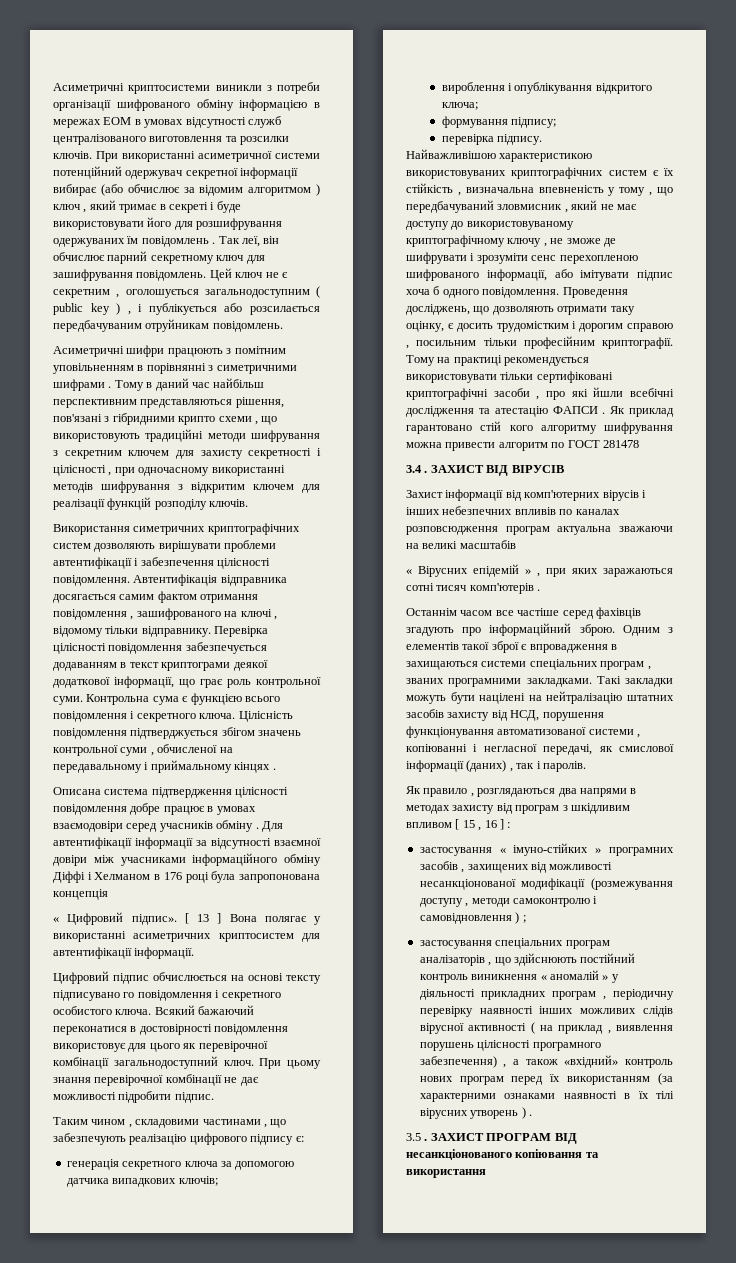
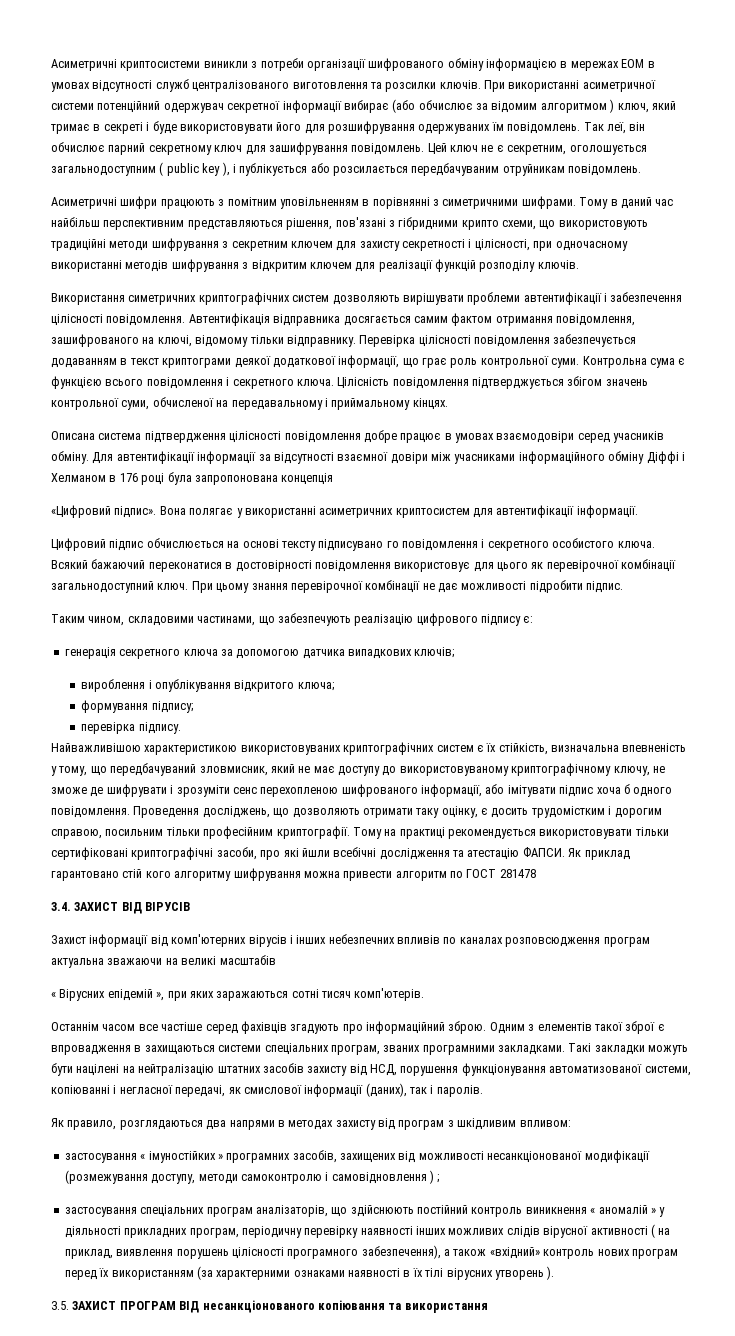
- При використанні асиметричної системи потенційний одержувач секретної інформації вибирає (або обчислює за відомим алгоритмом ) ключ , який тримає в секреті і буде використовувати його для розшифрування одержуваних їм повідомлень .
+ При використанні асиметричної системи потенційний одержувач секретної інформації вибирає (або обчислює за відомим алгоритмом ) ключ, який тримає в секреті і буде використовувати його для розшифрування одержуваних їм повідомлень.
- Цей ключ не є секретним , оголошується загальнодоступним ( public key ) , і публікується або розсилається передбачуваним отруйникам повідомлень.
+ Цей ключ не є секретним, оголошується загальнодоступним ( public key ), і публікується або розсилається передбачуваним отруйникам повідомлень.
- Асиметричні шифри працюють з помітним уповільненням в порівнянні з симетричними шифрами .
+ Асиметричні шифри працюють з помітним уповільненням в порівнянні з симетричними шифрами.
- Тому в даний час найбільш перспективним представляються рішення, пов'язані з гібридними крипто схеми , що використовують традиційні методи шифрування з секретним ключем для захисту секретності і цілісності , при одночасному використанні методів шифрування з відкритим ключем для реалізації функцій розподілу ключів.
+ Тому в даний час найбільш перспективним представляються рішення, пов'язані з гібридними крипто схеми, що використовують традиційні методи шифрування з секретним ключем для захисту секретності і цілісності, при одночасному використанні методів шифрування з відкритим ключем для реалізації функцій розподілу ключів.
- Автентифікація відправника досягається самим фактом отримання повідомлення , зашифрованого на ключі , відомому тільки відправнику.
+ Автентифікація відправника досягається самим фактом отримання повідомлення, зашифрованого на ключі, відомому тільки відправнику.
- Цілісність повідомлення підтверджується збігом значень контрольної суми , обчисленої на передавальному і приймальному кінцях .
+ Цілісність повідомлення підтверджується збігом значень контрольної суми, обчисленої на передавальному і приймальному кінцях.
- Описана система підтвердження цілісності повідомлення добре працює в умовах взаємодовіри серед учасників обміну .
+ Описана система підтвердження цілісності повідомлення добре працює в умовах взаємодовіри серед учасників обміну.
- « Цифровий підпис». [ 13 ] Вона полягає у використанні асиметричних криптосистем для автентифікації інформації.
+ «Цифровий підпис». Вона полягає у використанні асиметричних криптосистем для автентифікації інформації.
- Таким чином , складовими частинами , що забезпечують реалізацію цифрового підпису є:
+ Таким чином, складовими частинами, що забезпечують реалізацію цифрового підпису є:
- Найважливішою характеристикою використовуваних криптографічних систем є їх стійкість , визначальна впевненість у тому , що передбачуваний зловмисник , який не має доступу до використовуваному криптографічному ключу , не зможе де шифрувати і зрозуміти сенс перехопленою шифрованого інформації, або імітувати підпис хоча б одного повідомлення.
+ Найважливішою характеристикою використовуваних криптографічних систем є їх стійкість, визначальна впевненість у тому, що передбачуваний зловмисник, який не має доступу до використовуваному криптографічному ключу, не зможе де шифрувати і зрозуміти сенс перехопленою шифрованого інформації, або імітувати підпис хоча б одного повідомлення.
- Проведення досліджень, що дозволяють отримати таку оцінку, є досить трудомістким і дорогим справою , посильним тільки професійним криптографії.
+ Проведення досліджень, що дозволяють отримати таку оцінку, є досить трудомістким і дорогим справою, посильним тільки професійним криптографії.
- Тому на практиці рекомендується використовувати тільки сертифіковані криптографічні засоби , про які йшли всебічні дослідження та атестацію ФАПСИ .
+ Тому на практиці рекомендується використовувати тільки сертифіковані криптографічні засоби, про які йшли всебічні дослідження та атестацію ФАПСИ.
- 3.4 . ЗАХИСТ ВІД ВІРУСІВ
+ 3.4. ЗАХИСТ ВІД ВІРУСІВ
- « Вірусних епідемій » , при яких заражаються сотні тисяч комп'ютерів .
+ « Вірусних епідемій », при яких заражаються сотні тисяч комп'ютерів.
- Одним з елементів такої зброї є впровадження в захищаються системи спеціальних програм , званих програмними закладками.
+ Одним з елементів такої зброї є впровадження в захищаються системи спеціальних програм, званих програмними закладками.
- Такі закладки можуть бути націлені на нейтралізацію штатних засобів захисту від НСД, порушення функціонування автоматизованої системи , копіюванні і негласної передачі, як смислової інформації (даних) , так і паролів.
+ Такі закладки можуть бути націлені на нейтралізацію штатних засобів захисту від НСД, порушення функціонування автоматизованої системи, копіюванні і негласної передачі, як смислової інформації (даних), так і паролів.
- Як правило , розглядаються два напрями в методах захисту від програм з шкідливим впливом [ 15 , 16 ] :
+ Як правило, розглядаються два напрями в методах захисту від програм з шкідливим впливом:
- застосування « імуно-стійких » програмних засобів , захищених від можливості несанкціонованої модифікації (розмежування доступу , методи самоконтролю і самовідновлення ) ;
+ застосування « імуностійких » програмних засобів, захищених від можливості несанкціонованої модифікації (розмежування доступу, методи самоконтролю і самовідновлення ) ;
- застосування спеціальних програм аналізаторів , що здійснюють постійний контроль виникнення « аномалій » у діяльності прикладних програм , періодичну перевірку наявності інших можливих слідів вірусної активності ( на приклад , виявлення порушень цілісності програмного забезпечення) , а також «вхідний» контроль нових програм перед їх використанням (за характерними ознаками наявності в їх тілі вірусних утворень ) .
- 3.5 . ЗАХИСТ ПРОГРАМ ВІД несанкціонованого копіювання та використання
+ застосування спеціальних програм аналізаторів, що здійснюють постійний контроль виникнення « аномалій » у діяльності прикладних програм, періодичну перевірку наявності інших можливих слідів вірусної активності ( на приклад, виявлення порушень цілісності програмного забезпечення), а також «вхідний» контроль нових програм перед їх використанням (за характерними ознаками наявності в їх тілі вірусних утворень ).
+ 3.5. ЗАХИСТ ПРОГРАМ ВІД несанкціонованого копіювання та використання

